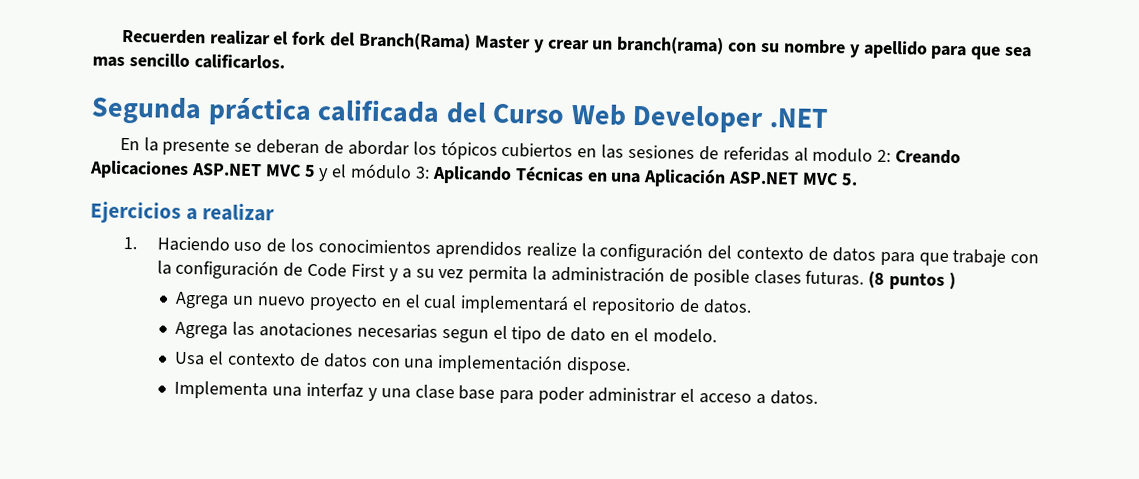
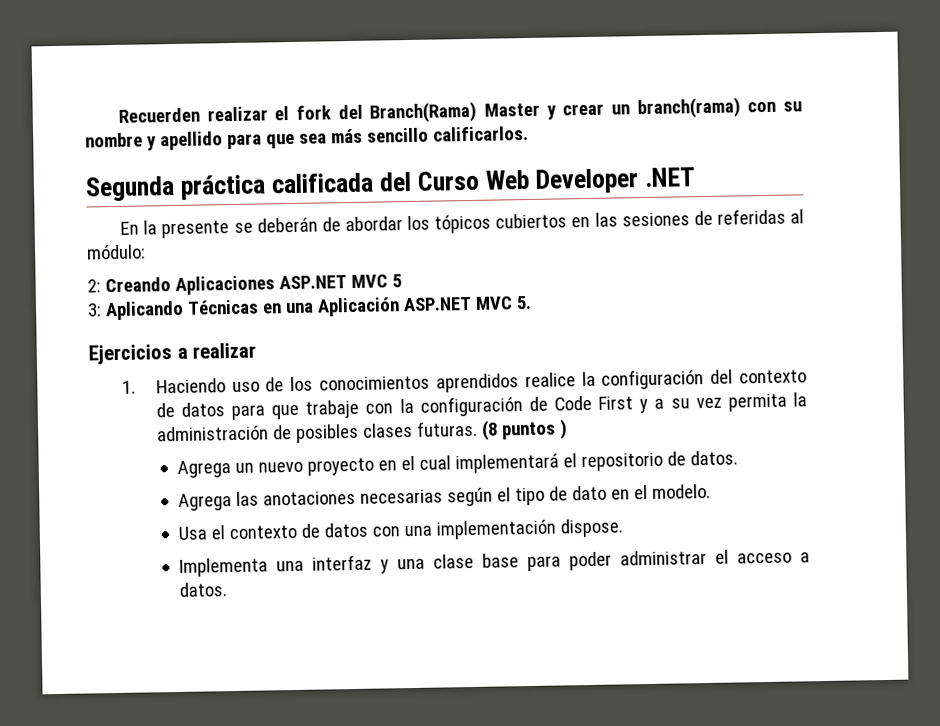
- Recuerden realizar el fork del Branch(Rama) Master y crear un branch(rama) con su nombre y apellido para que sea mas sencillo calificarlos.
+ Recuerden realizar el fork del Branch(Rama) Master y crear un branch(rama) con su nombre y apellido para que sea más sencillo calificarlos.
- En la presente se deberan de abordar los tópicos cubiertos en las sesiones de referidas al modulo 2: Creando Aplicaciones ASP.NET MVC 5 y el módulo 3: Aplicando Técnicas en una Aplicación ASP.NET MVC 5.
+ En la presente se deberán de abordar los tópicos cubiertos en las sesiones de referidas al módulo:
+ 2: Creando Aplicaciones ASP.NET MVC 5
+ 3: Aplicando Técnicas en una Aplicación ASP.NET MVC 5.
- 1. Haciendo uso de los conocimientos aprendidos realize la configuración del contexto de datos para que trabaje con la configuración de Code First y a su vez permita la administración de posible clases futuras.
+ 1. Haciendo uso de los conocimientos aprendidos realice la configuración del contexto de datos para que trabaje con la configuración de Code First y a su vez permita la administración de posibles clases futuras.
- Agrega las anotaciones necesarias segun el tipo de dato en el modelo.
+ Agrega las anotaciones necesarias según el tipo de dato en el modelo.

